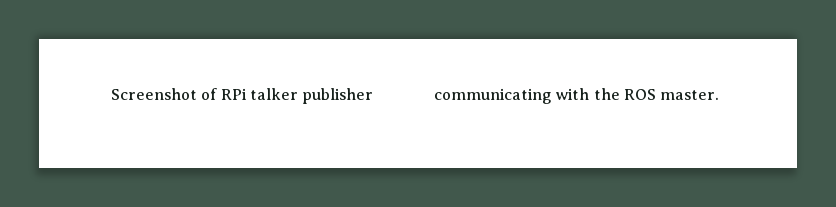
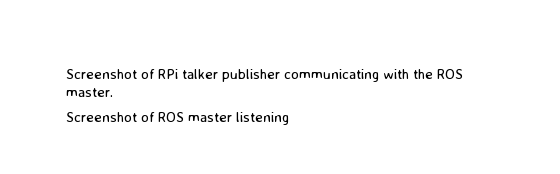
+ Screenshot of ROS master listening

